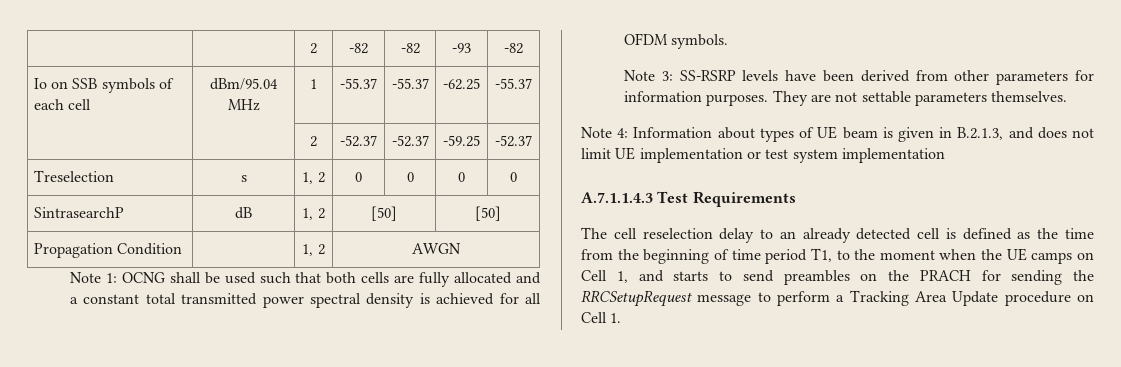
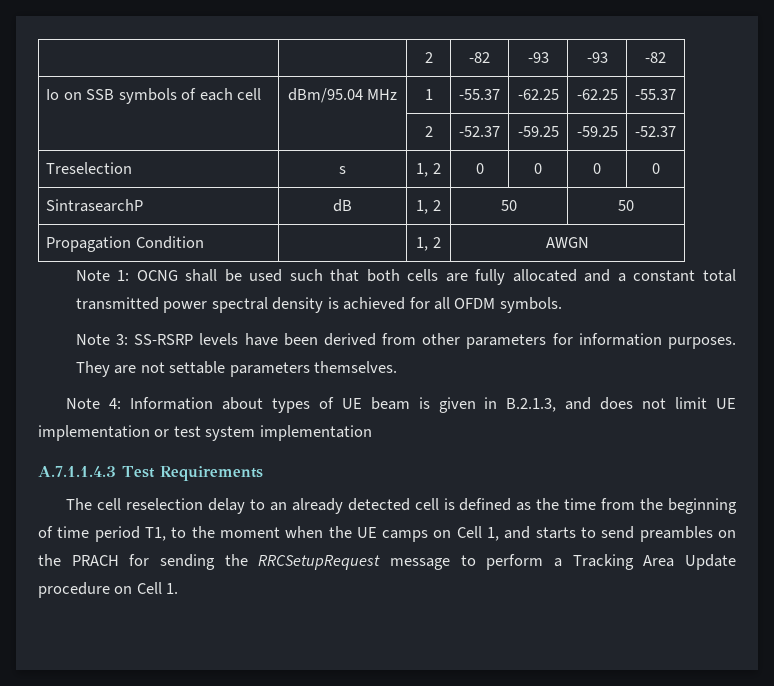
- | | 2 | -82 | -82 | -93 | -82
+ | | 2 | -82 | -93 | -93 | -82
- Io on SSB symbols of each cell | dBm/95.04 MHz | 1 | -55.37 | -55.37 | -62.25 | -55.37
+ Io on SSB symbols of each cell | dBm/95.04 MHz | 1 | -55.37 | -62.25 | -62.25 | -55.37
- | | 2 | -52.37 | -52.37 | -59.25 | -52.37
+ | | 2 | -52.37 | -59.25 | -59.25 | -52.37
- SintrasearchP | dB | 1, 2 | [50] | [50]
+ SintrasearchP | dB | 1, 2 | 50 | 50

